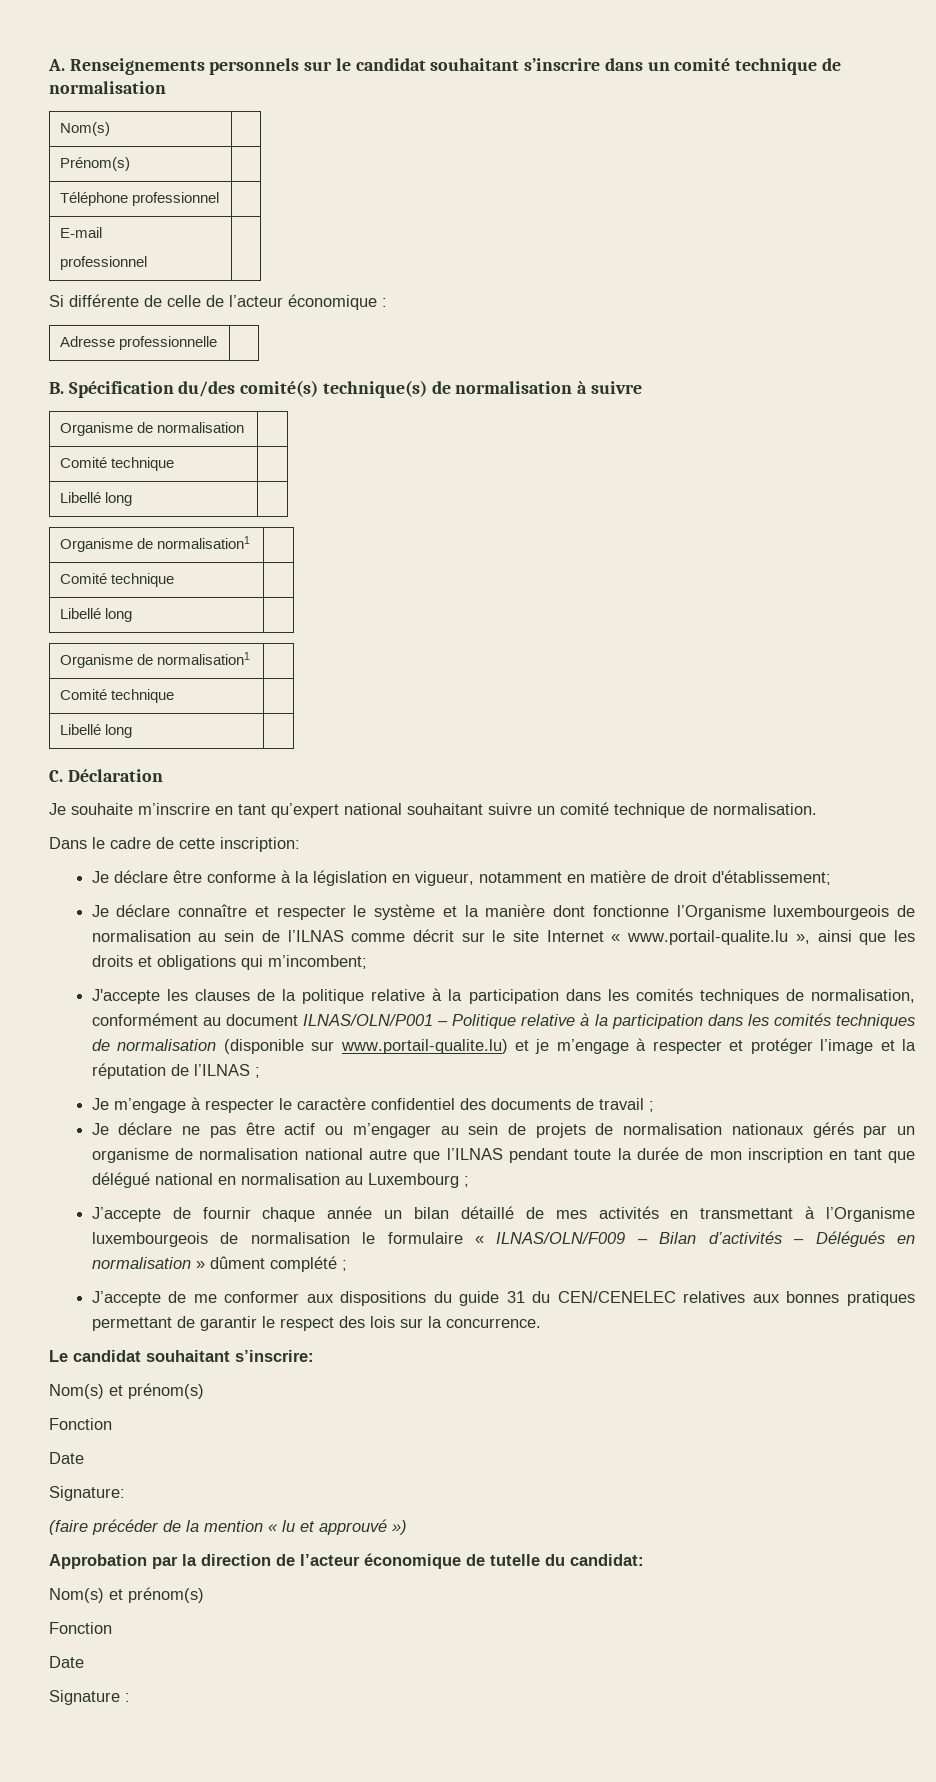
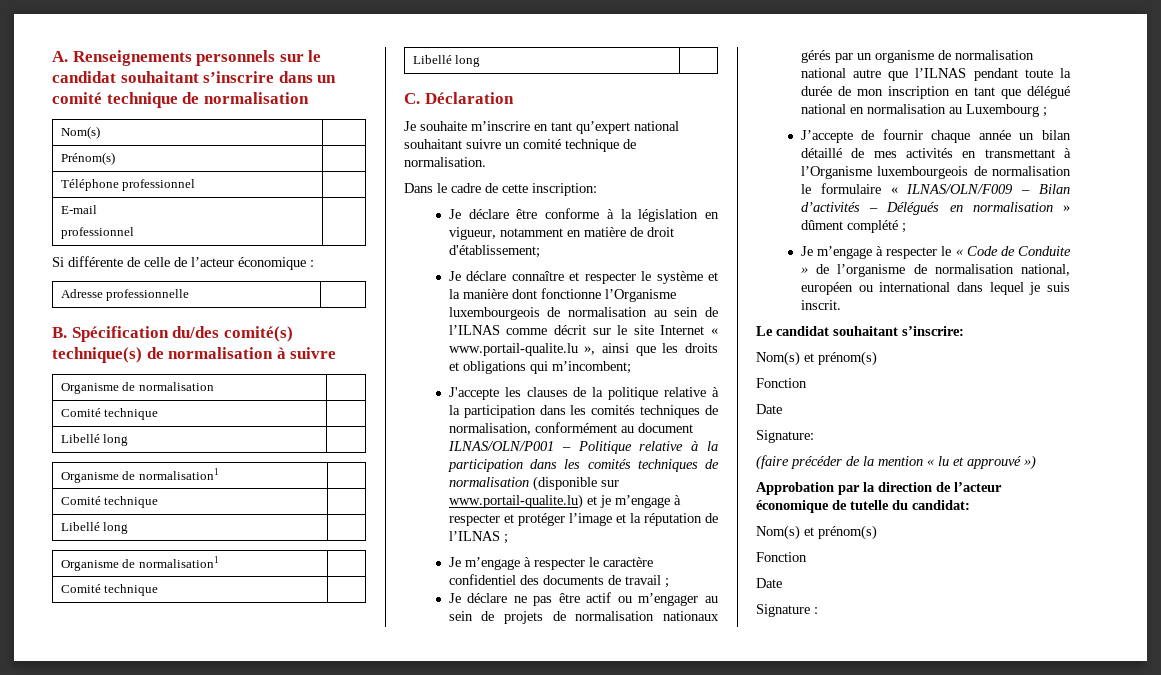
- J’accepte de me conformer aux dispositions du guide 31 du CEN/CENELEC relatives aux bonnes pratiques permettant de garantir le respect des lois sur la concurrence.
+ Je m’engage à respecter le « Code de Conduite » de l’organisme de normalisation national, européen ou international dans lequel je suis inscrit.

